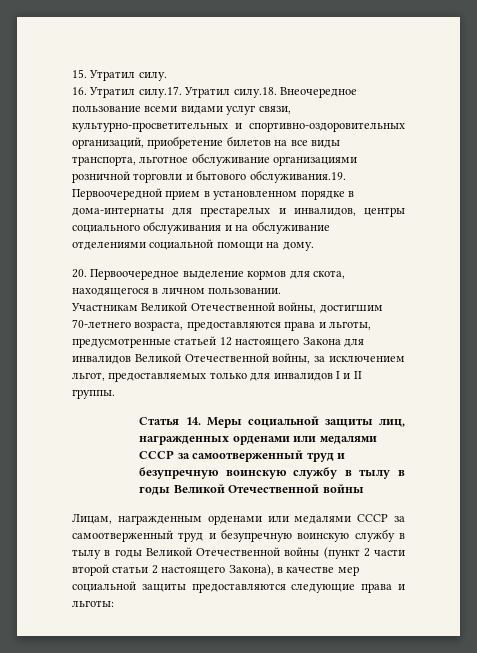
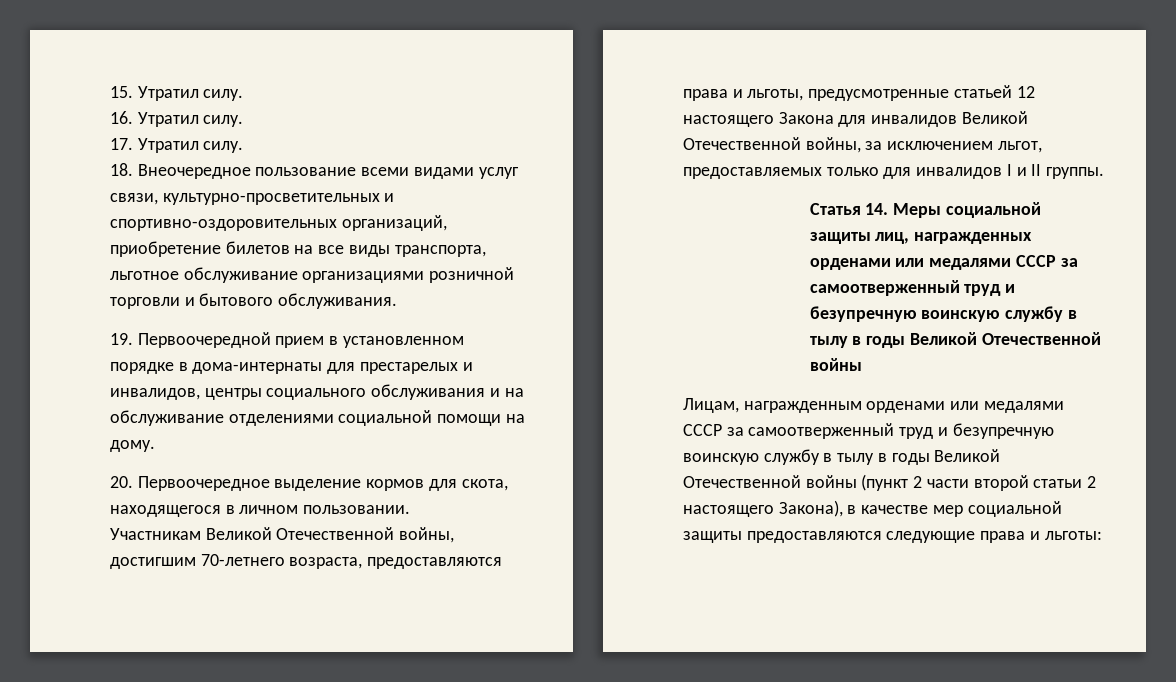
- 16. Утратил силу.17. Утратил силу.18. Внеочередное пользование всеми видами услуг связи, культурно-просветительных и спортивно-оздоровительных организаций, приобретение билетов на все виды транспорта, льготное обслуживание организациями розничной торговли и бытового обслуживания.19. Первоочередной прием в установленном порядке в дома-интернаты для престарелых и инвалидов, центры социального обслуживания и на обслуживание отделениями социальной помощи на дому.
+ 16. Утратил силу.
+ 17. Утратил силу.
+ 18. Внеочередное пользование всеми видами услуг связи, культурно-просветительных и спортивно-оздоровительных организаций, приобретение билетов на все виды транспорта, льготное обслуживание организациями розничной торговли и бытового обслуживания.
+ 19. Первоочередной прием в установленном порядке в дома-интернаты для престарелых и инвалидов, центры социального обслуживания и на обслуживание отделениями социальной помощи на дому.

